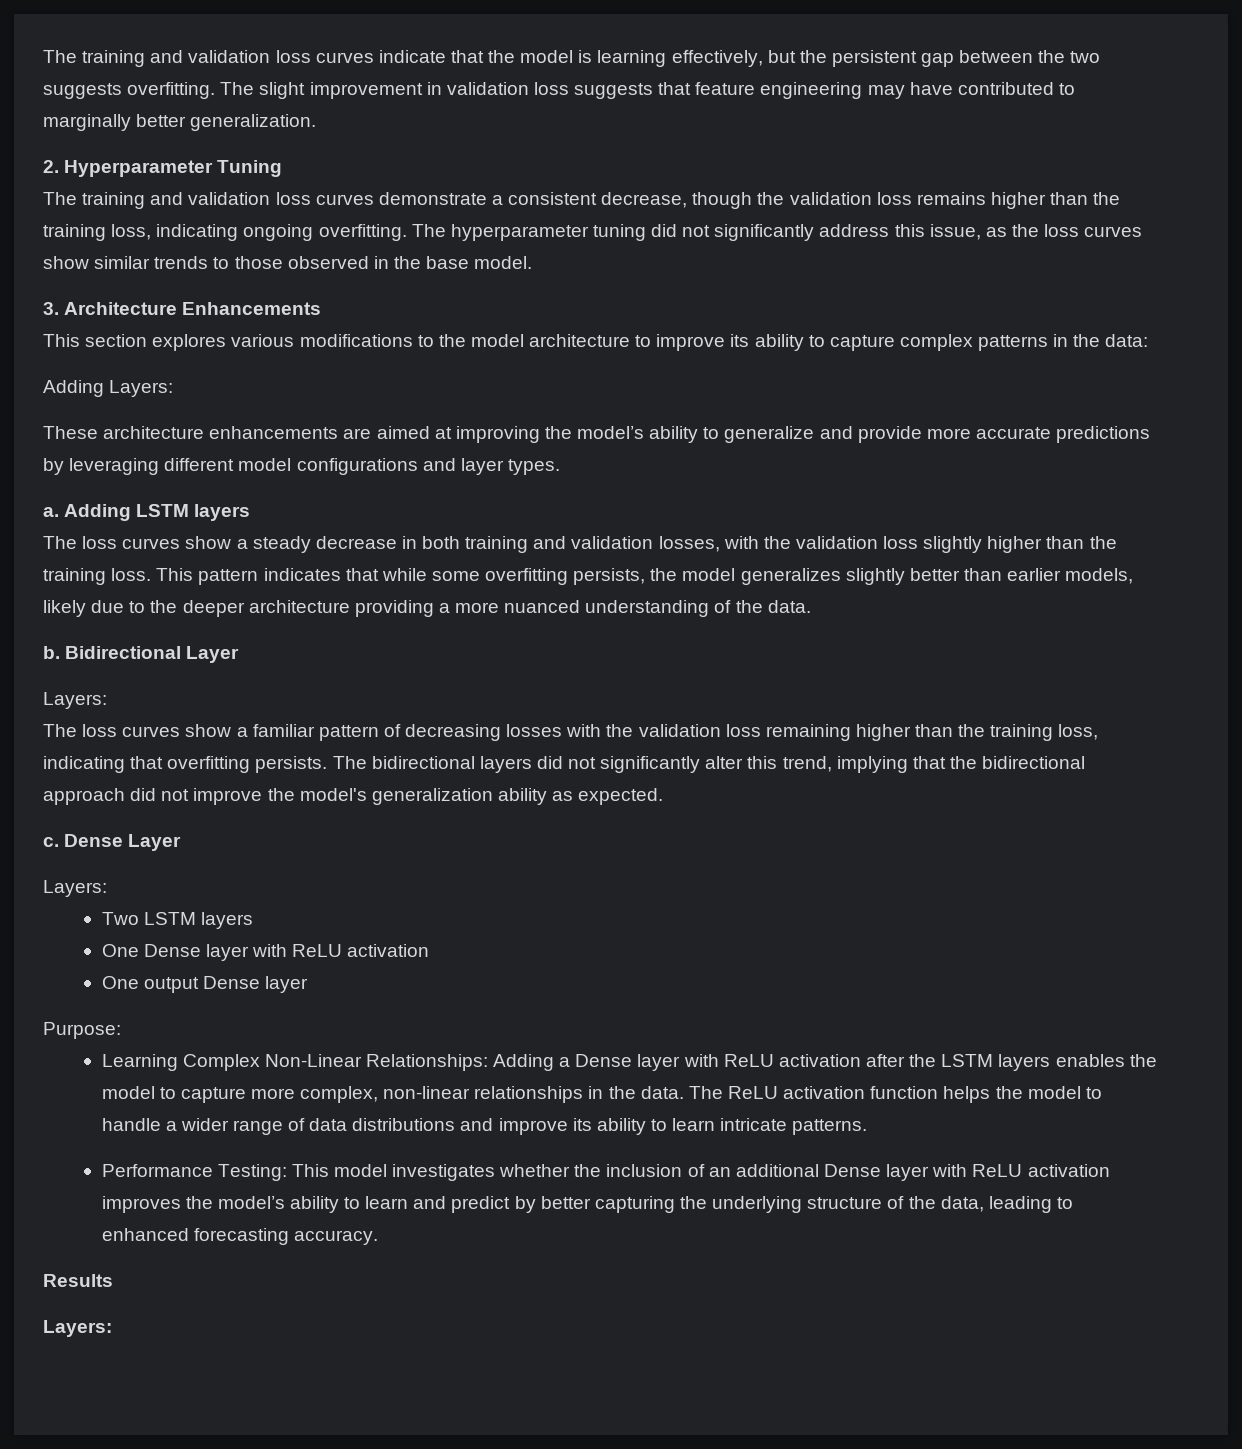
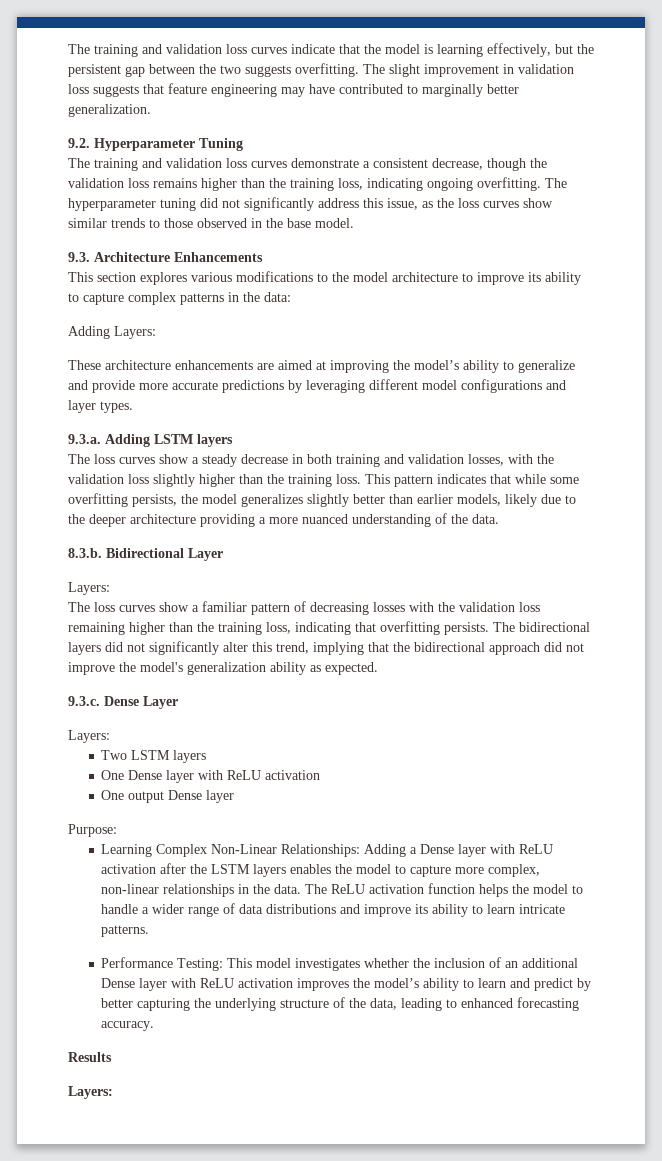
- 2. Hyperparameter Tuning
+ 9.2. Hyperparameter Tuning
- 3. Architecture Enhancements
+ 9.3. Architecture Enhancements
- a. Adding LSTM layers
+ 9.3.a. Adding LSTM layers
- b. Bidirectional Layer
+ 8.3.b. Bidirectional Layer
- c. Dense Layer
+ 9.3.c. Dense Layer

